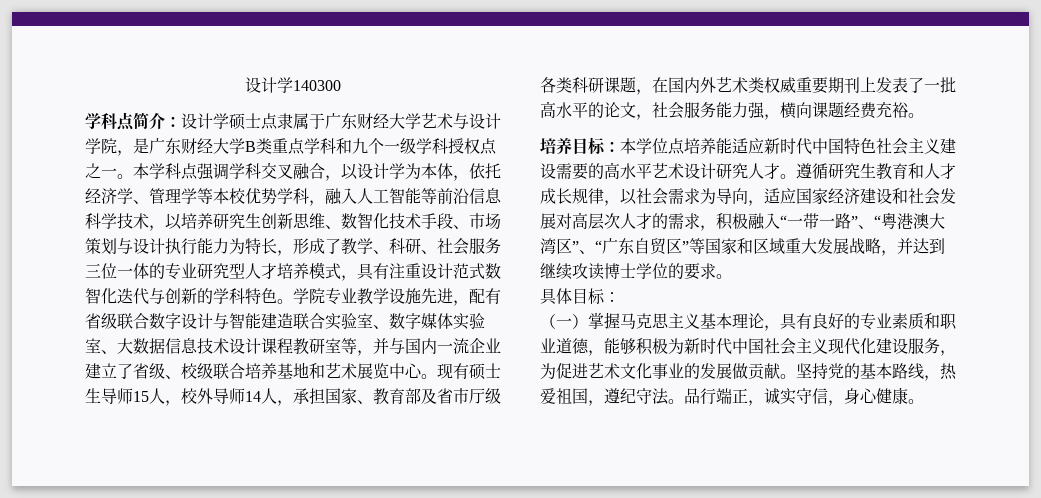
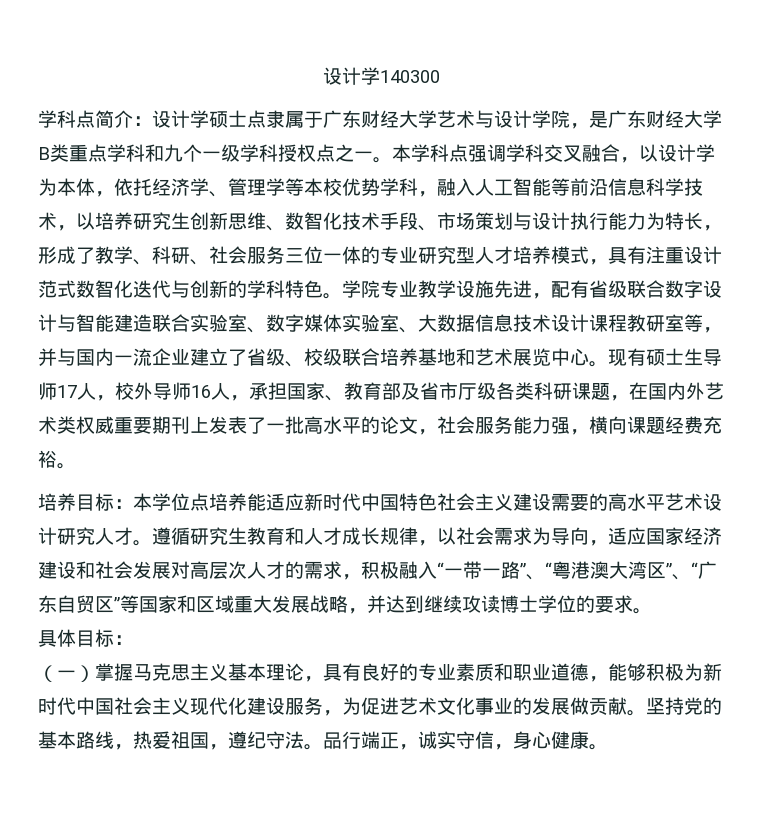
- 现有硕士生导师15人，校外导师14人，承担国家、教育部及省市厅级各类科研课题，在国内外艺术类权威重要期刊上发表了一批高水平的论文，社会服务能力强，横向课题经费充裕。
+ 现有硕士生导师17人，校外导师16人，承担国家、教育部及省市厅级各类科研课题，在国内外艺术类权威重要期刊上发表了一批高水平的论文，社会服务能力强，横向课题经费充裕。

